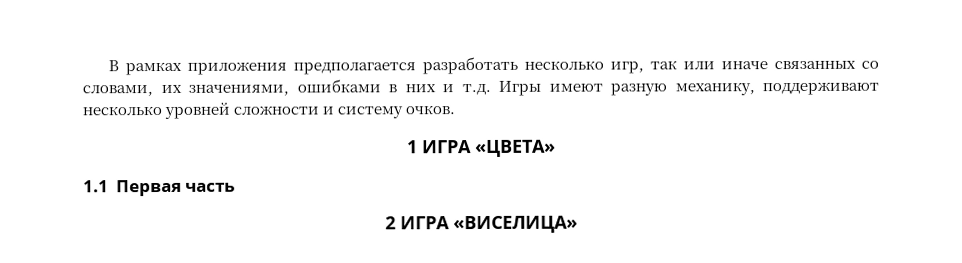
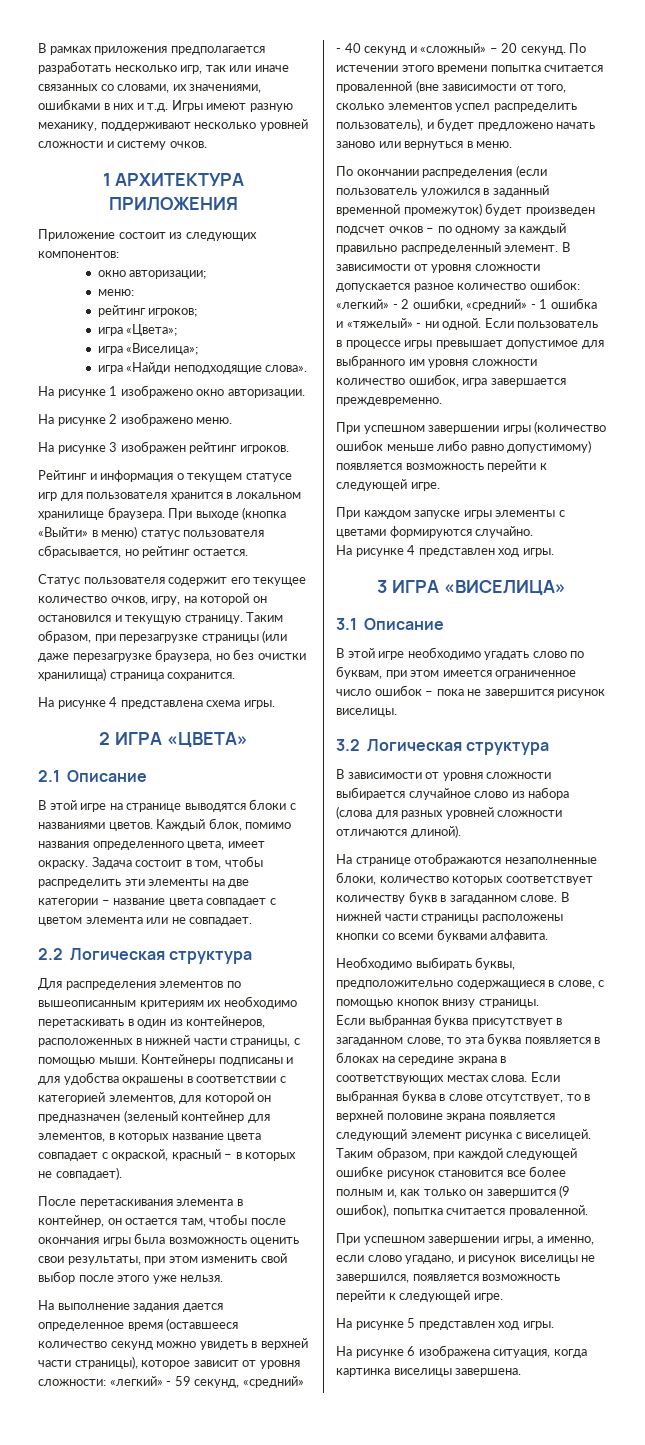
- 1 ИГРА «ЦВЕТА»
- 1.1 Первая часть
- 2 ИГРА «ВИСЕЛИЦА»
+ 1 АРХИТЕКТУРА ПРИЛОЖЕНИЯ
+ Приложение состоит из следующих компонентов:
+ окно авторизации;
+ меню:
+ рейтинг игроков;
+ игра «Цвета»;
+ игра «Виселица»;
+ игра «Найди неподходящие слова».
+ На рисунке 1 изображено окно авторизации.
+ На рисунке 2 изображено меню.
+ На рисунке 3 изображен рейтинг игроков.
+ Рейтинг и информация о текущем статусе игр для пользователя хранится в локальном хранилище браузера. При выходе (кнопка «Выйти» в меню) статус пользователя сбрасывается, но рейтинг остается.
+ Статус пользователя содержит его текущее количество очков, игру, на которой он остановился и текущую страницу. Таким образом, при перезагрузке страницы (или даже перезагрузке браузера, но без очистки хранилища) страница сохранится.
+ На рисунке 4 представлена схема игры.
+ 2 ИГРА «ЦВЕТА»
+ 2.1 Описание
+ В этой игре на странице выводятся блоки с названиями цветов. Каждый блок, помимо названия определенного цвета, имеет окраску. Задача состоит в том, чтобы распределить эти элементы на две категории – название цвета совпадает с цветом элемента или не совпадает.
+ 2.2 Логическая структура
+ Для распределения элементов по вышеописанным критериям их необходимо перетаскивать в один из контейнеров, расположенных в нижней части страницы, с помощью мыши. Контейнеры подписаны и для удобства окрашены в соответствии с категорией элементов, для которой он предназначен (зеленый контейнер для элементов, в которых название цвета совпадает с окраской, красный – в которых не совпадает).
+ После перетаскивания элемента в контейнер, он остается там, чтобы после окончания игры была возможность оценить свои результаты, при этом изменить свой выбор после этого уже нельзя.
+ На выполнение задания дается определенное время (оставшееся количество секунд можно увидеть в верхней части страницы), которое зависит от уровня сложности: «легкий» - 59 секунд, «средний» - 40 секунд и «сложный» – 20 секунд. По истечении этого времени попытка считается проваленной (вне зависимости от того, сколько элементов успел распределить пользователь), и будет предложено начать заново или вернуться в меню.
+ По окончании распределения (если пользователь уложился в заданный временной промежуток) будет произведен подсчет очков – по одному за каждый правильно распределенный элемент. В зависимости от уровня сложности допускается разное количество ошибок: «легкий» - 2 ошибки, «средний» - 1 ошибка и «тяжелый» - ни одной. Если пользователь в процессе игры превышает допустимое для выбранного им уровня сложности количество ошибок, игра завершается преждевременно.
+ При успешном завершении игры (количество ошибок меньше либо равно допустимому) появляется возможность перейти к следующей игре.
+ При каждом запуске игры элементы с цветами формируются случайно.
+ На рисунке 4 представлен ход игры.
+ 3 ИГРА «ВИСЕЛИЦА»
+ 3.1 Описание
+ В этой игре необходимо угадать слово по буквам, при этом имеется ограниченное число ошибок – пока не завершится рисунок виселицы.
+ 3.2 Логическая структура
+ В зависимости от уровня сложности выбирается случайное слово из набора (слова для разных уровней сложности отличаются длиной).
+ На странице отображаются незаполненные блоки, количество которых соответствует количеству букв в загаданном слове. В нижней части страницы расположены кнопки со всеми буквами алфавита.
+ Необходимо выбирать буквы, предположительно содержащиеся в слове, с помощью кнопок внизу страницы.
+ Если выбранная буква присутствует в загаданном слове, то эта буква появляется в блоках на середине экрана в соответствующих местах слова. Если выбранная буква в слове отсутствует, то в верхней половине экрана появляется следующий элемент рисунка с виселицей. Таким образом, при каждой следующей ошибке рисунок становится все более полным и, как только он завершится (9 ошибок), попытка считается проваленной.
+ При успешном завершении игры, а именно, если слово угадано, и рисунок виселицы не завершился, появляется возможность перейти к следующей игре.
+ На рисунке 5 представлен ход игры.
+ На рисунке 6 изображена ситуация, когда картинка виселицы завершена.

